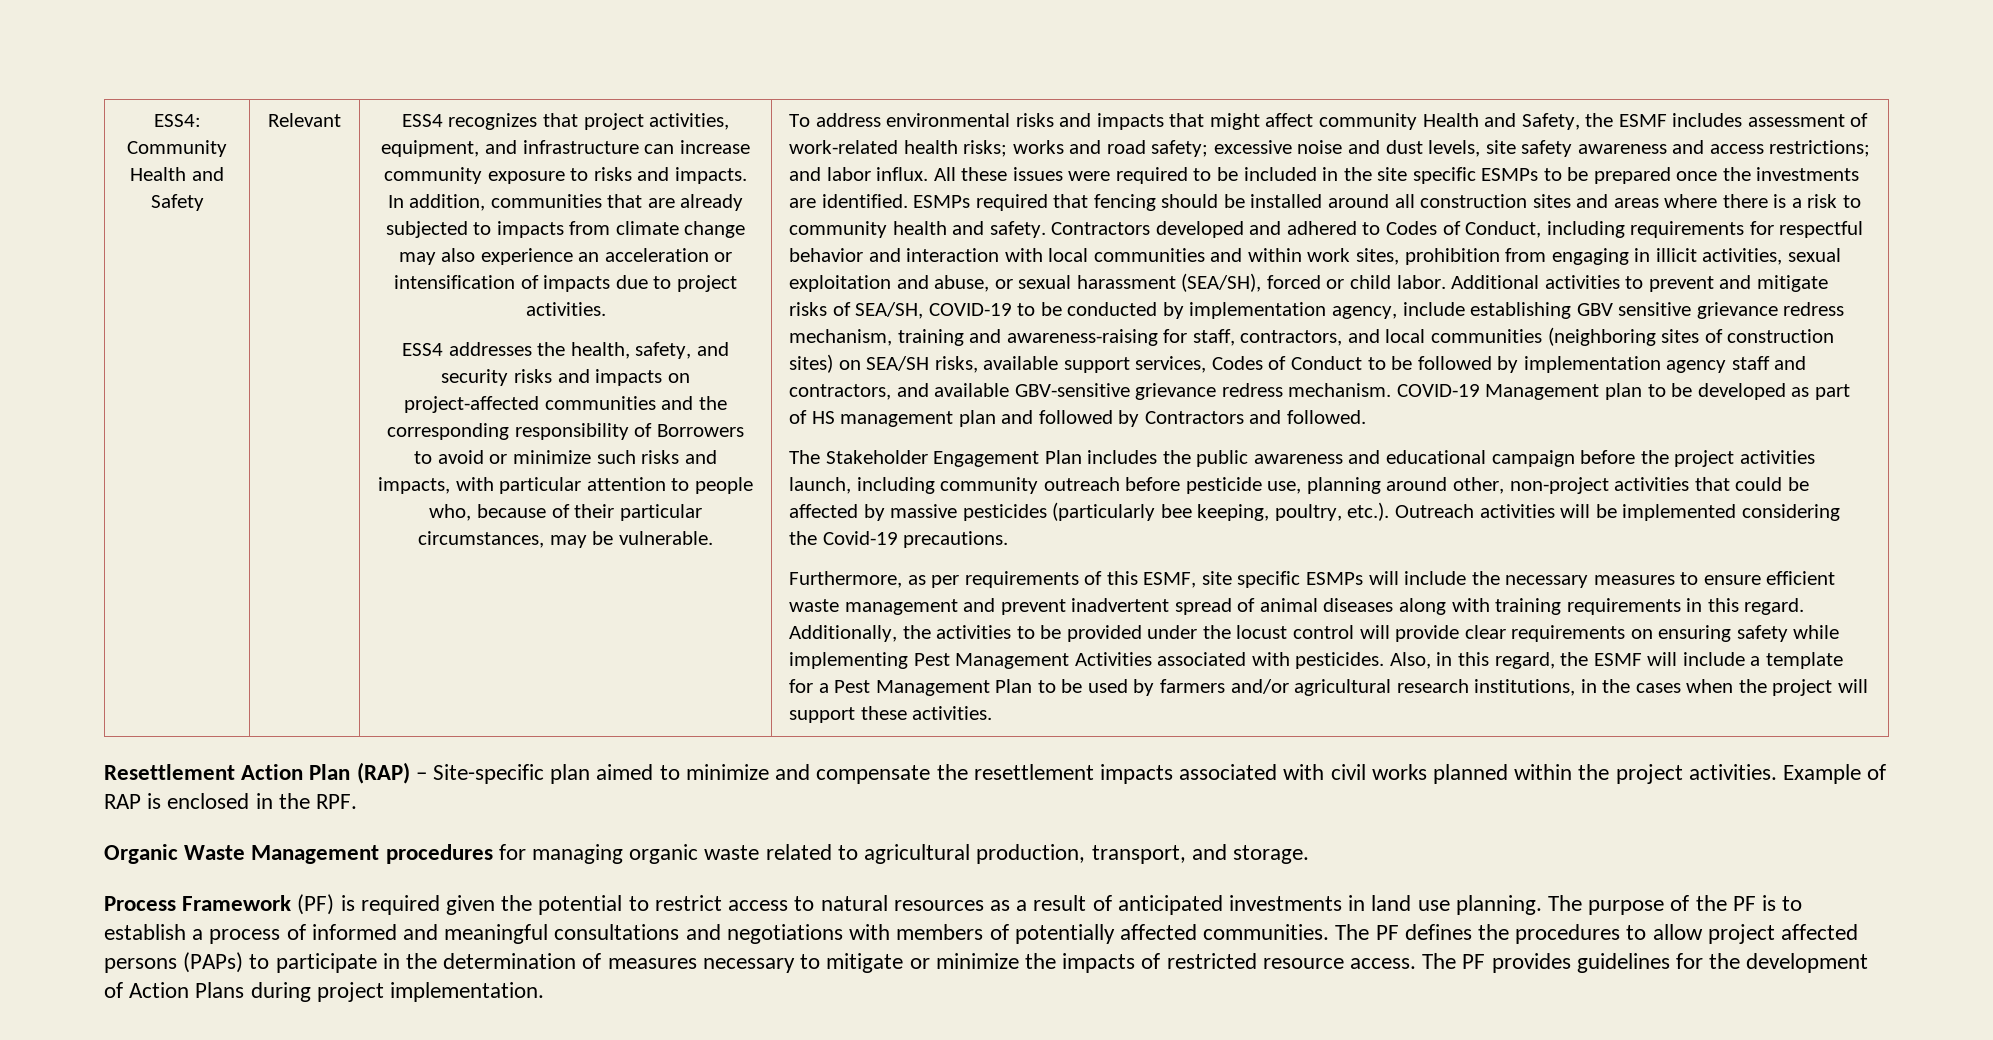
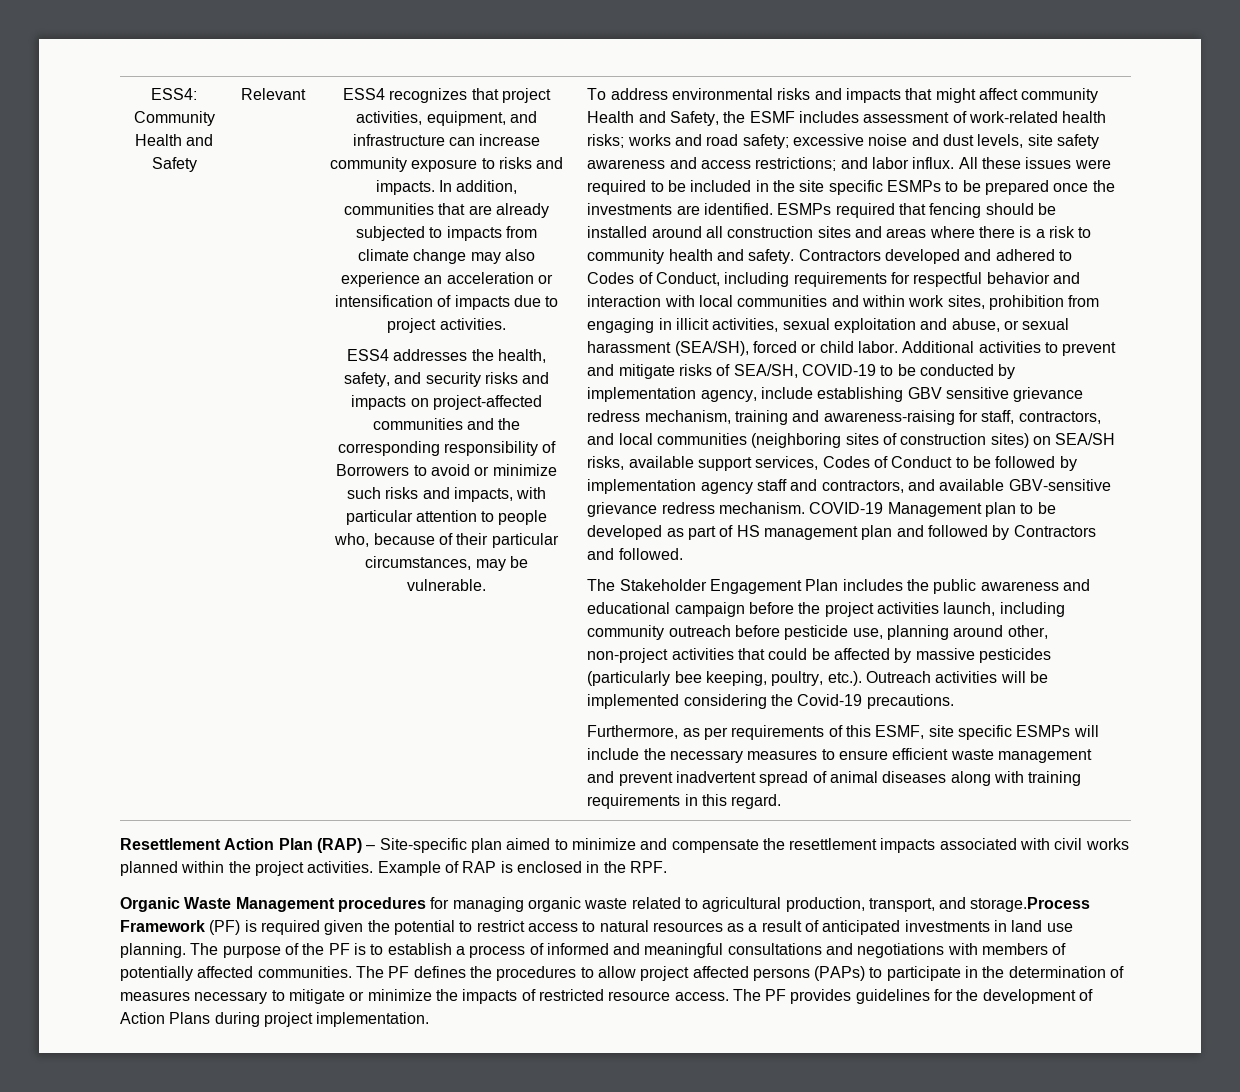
- Additionally, the activities to be provided under the locust control will provide clear requirements on ensuring safety while implementing Pest Management Activities associated with pesticides. Also, in this regard, the ESMF will include a template for a Pest Management Plan to be used by farmers and/or agricultural research institutions, in the cases when the project will support these activities.
- Organic Waste Management procedures for managing organic waste related to agricultural production, transport, and storage.
- Process Framework (PF) is required given the potential to restrict access to natural resources as a result of anticipated investments in land use planning.
+ Organic Waste Management procedures for managing organic waste related to agricultural production, transport, and storage.Process Framework (PF) is required given the potential to restrict access to natural resources as a result of anticipated investments in land use planning.

